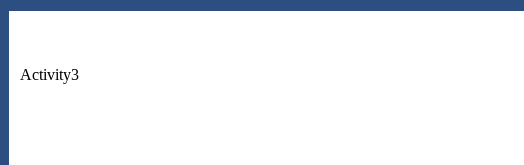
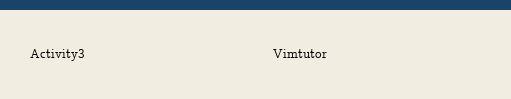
+ Vimtutor

